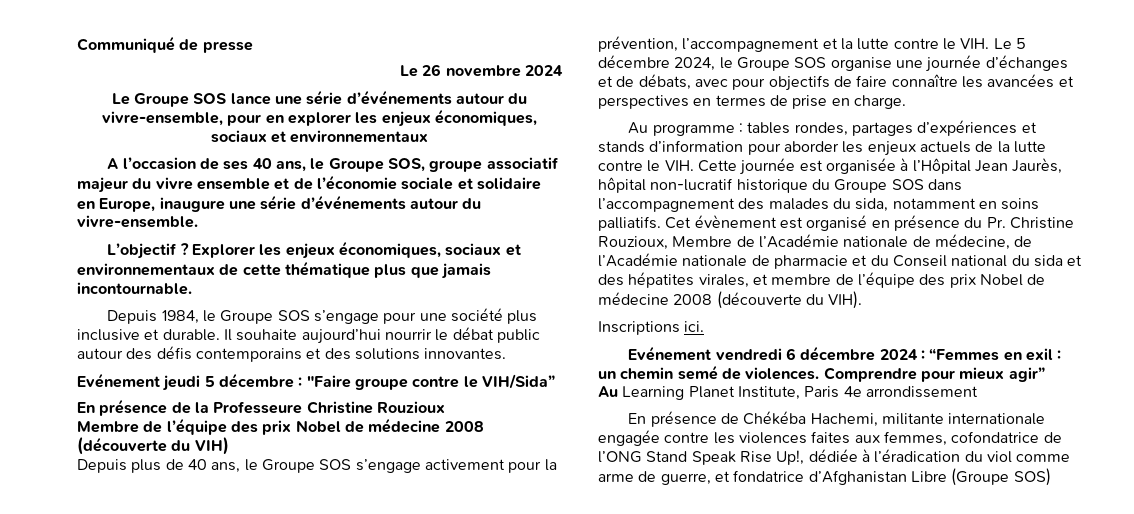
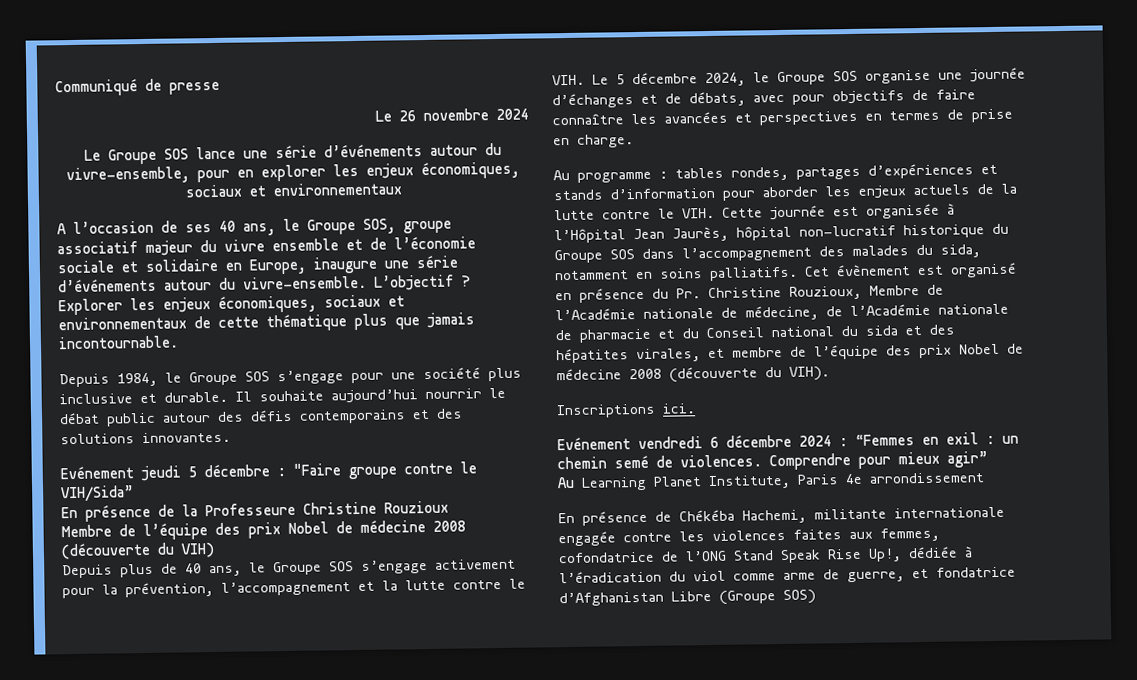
- A l’occasion de ses 40 ans, le Groupe SOS, groupe associatif majeur du vivre ensemble et de l’économie sociale et solidaire en Europe, inaugure une série d’événements autour du vivre-ensemble.
- L’objectif ?
+ A l’occasion de ses 40 ans, le Groupe SOS, groupe associatif majeur du vivre ensemble et de l’économie sociale et solidaire en Europe, inaugure une série d’événements autour du vivre-ensemble. L’objectif ?

